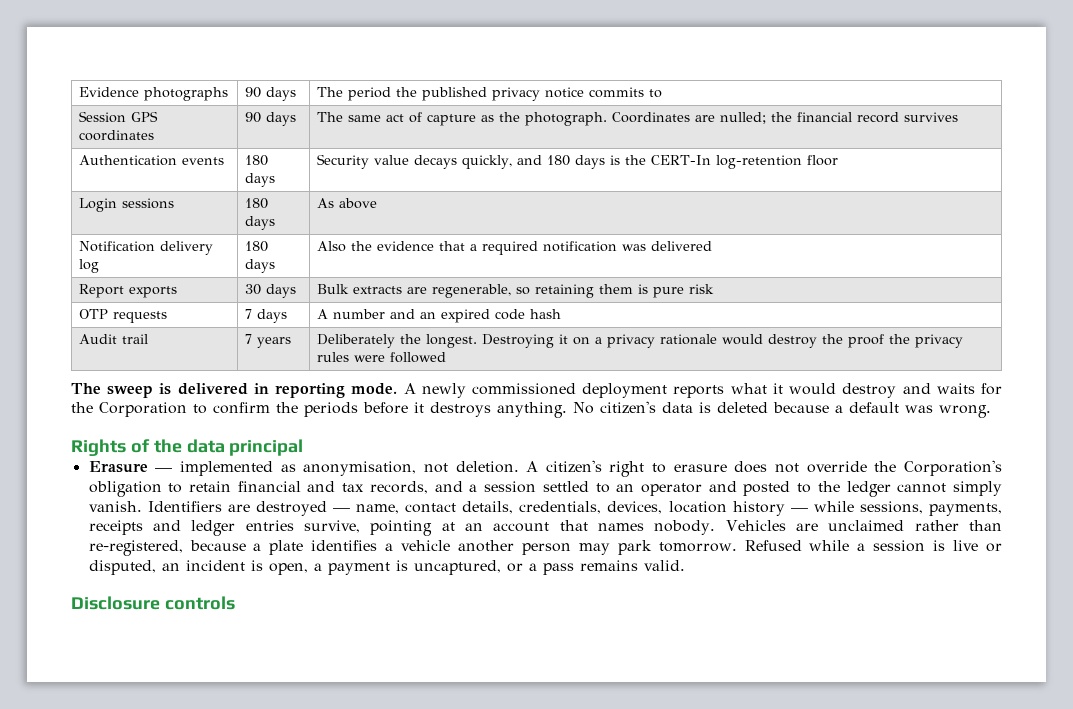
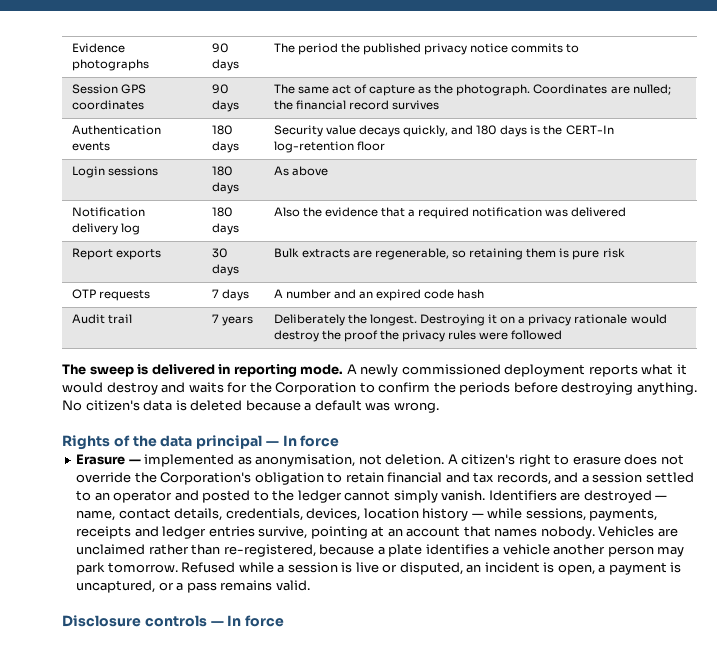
- A newly commissioned deployment reports what it would destroy and waits for the Corporation to confirm the periods before it destroys anything.
+ A newly commissioned deployment reports what it would destroy and waits for the Corporation to confirm the periods before destroying anything.
- Rights of the data principal
+ Rights of the data principal — In force
- Disclosure controls
+ Disclosure controls — In force

